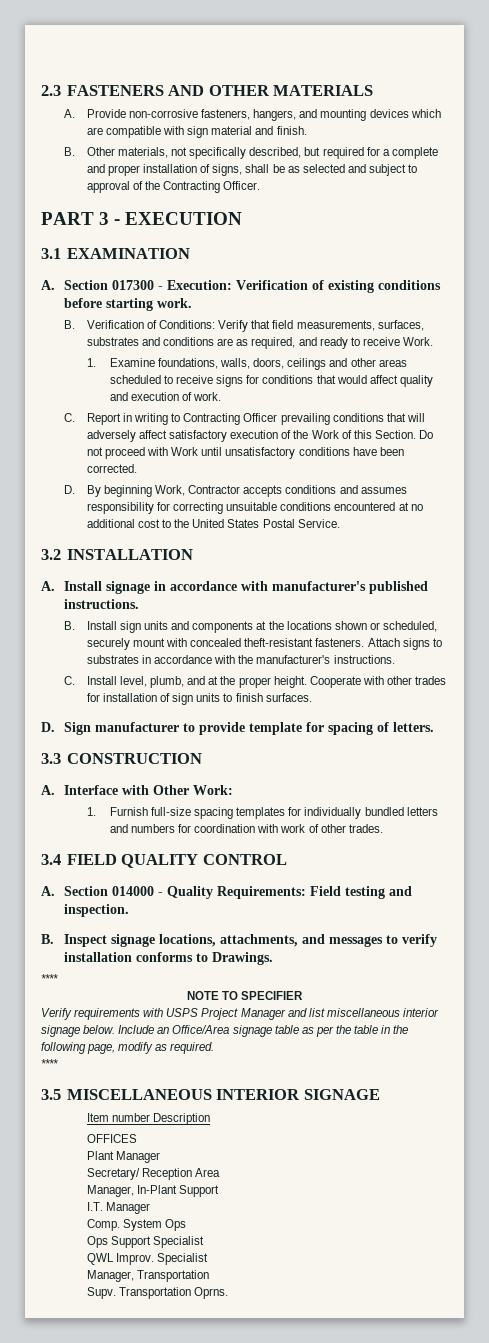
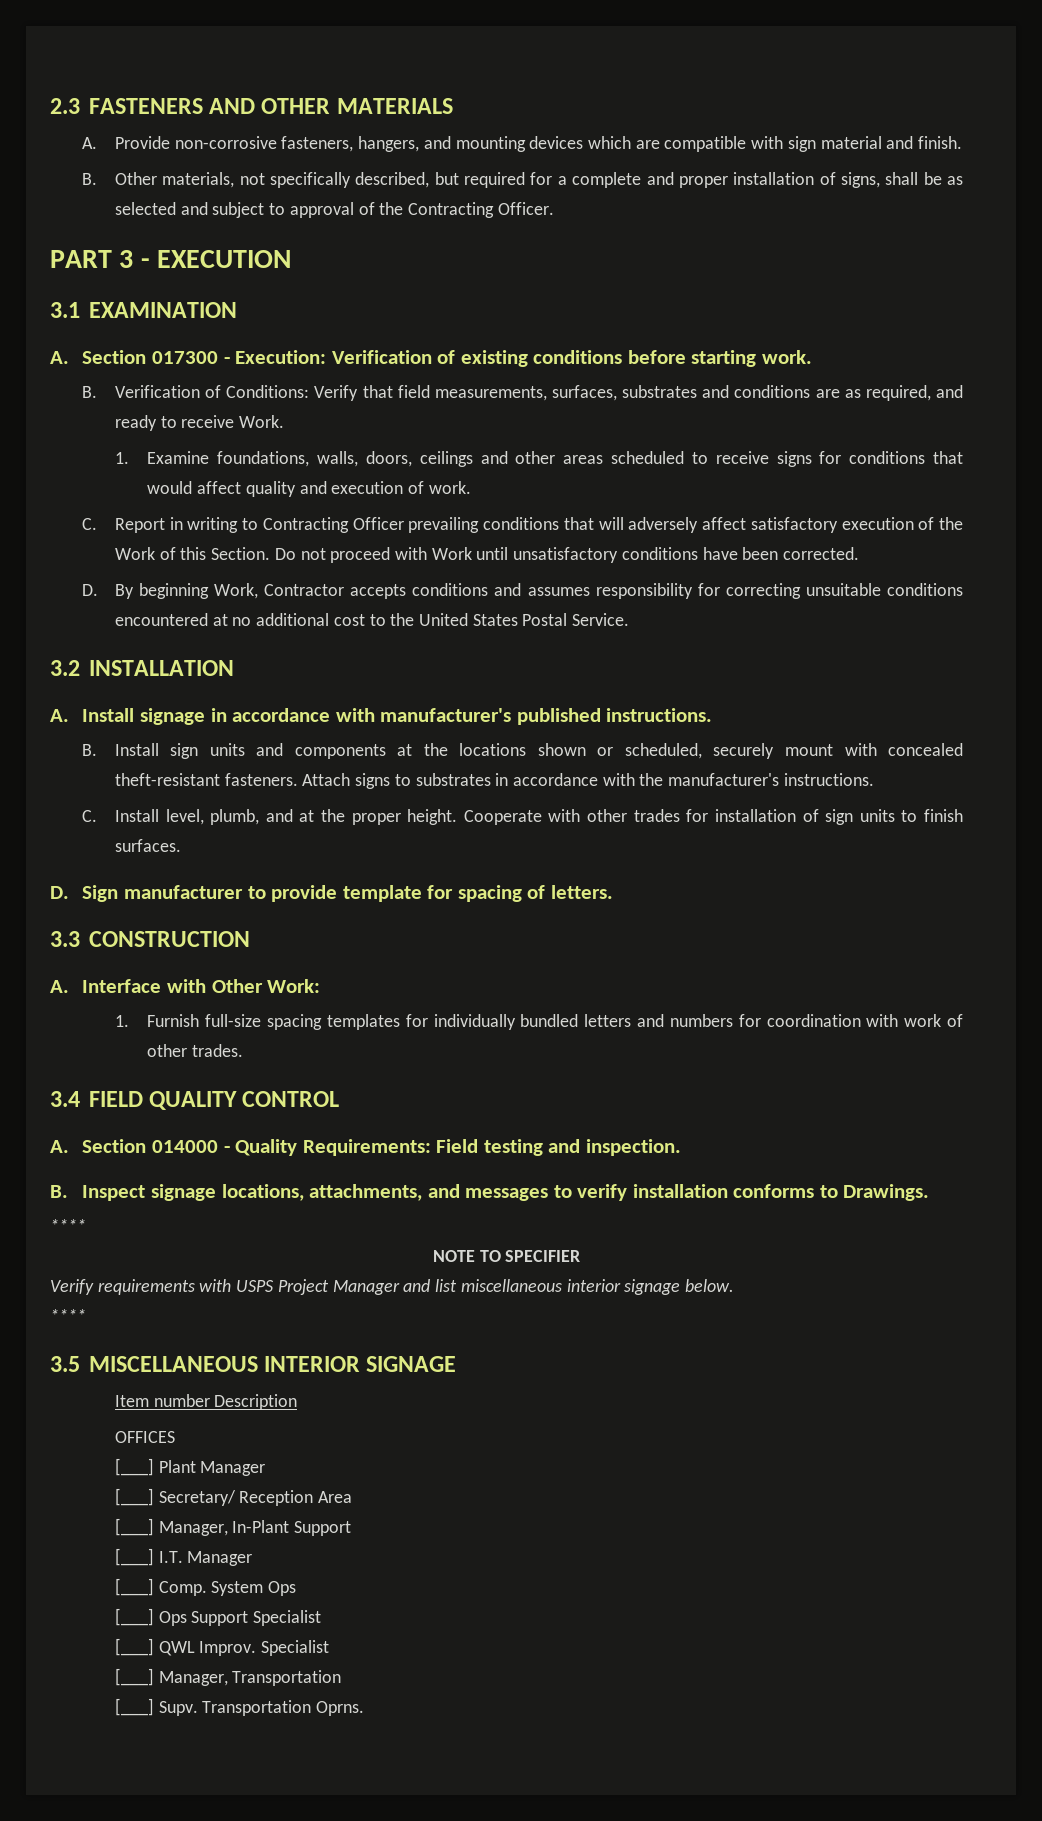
- Include an Office/Area signage table as per the table in the following page, modify as required.
- Plant Manager
+ [___] Plant Manager
- Secretary/ Reception Area
+ [___] Secretary/ Reception Area
- Manager, In-Plant Support
+ [___] Manager, In-Plant Support
- I.T. Manager
+ [___] I.T. Manager
- Comp.
+ [___] Comp.
- Ops Support Specialist
+ [___] Ops Support Specialist
- QWL Improv.
+ [___] QWL Improv.
- Manager, Transportation
+ [___] Manager, Transportation
- Supv.
+ [___] Supv.

